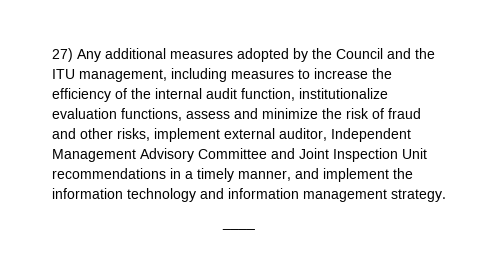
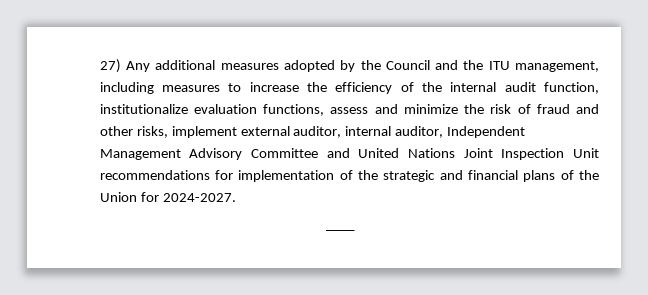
- 27) Any additional measures adopted by the Council and the ITU management, including measures to increase the efficiency of the internal audit function, institutionalize evaluation functions, assess and minimize the risk of fraud and other risks, implement external auditor, Independent Management Advisory Committee and Joint Inspection Unit recommendations in a timely manner, and implement the information technology and information management strategy.
+ 27) Any additional measures adopted by the Council and the ITU management, including measures to increase the efficiency of the internal audit function, institutionalize evaluation functions, assess and minimize the risk of fraud and other risks, implement external auditor, internal auditor, Independent Management Advisory Committee and United Nations Joint Inspection Unit recommendations for implementation of the strategic and financial plans of the Union for 2024-2027.

